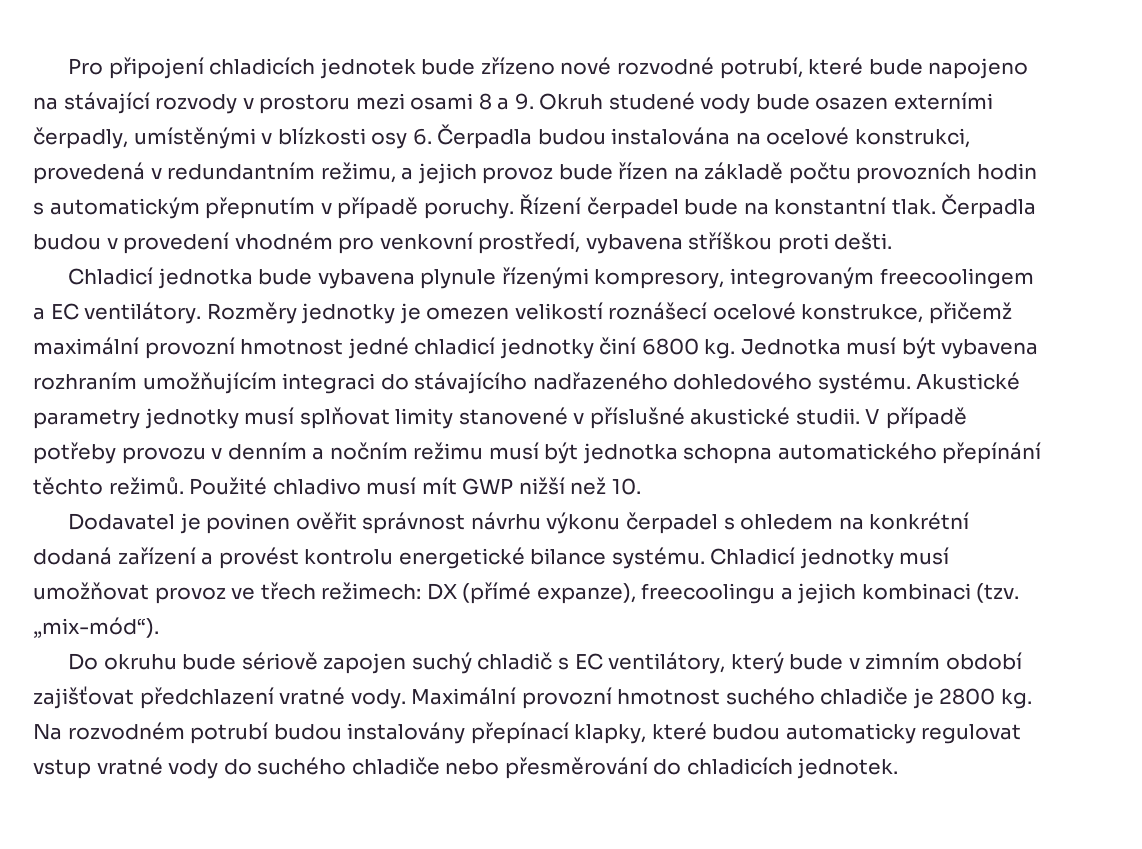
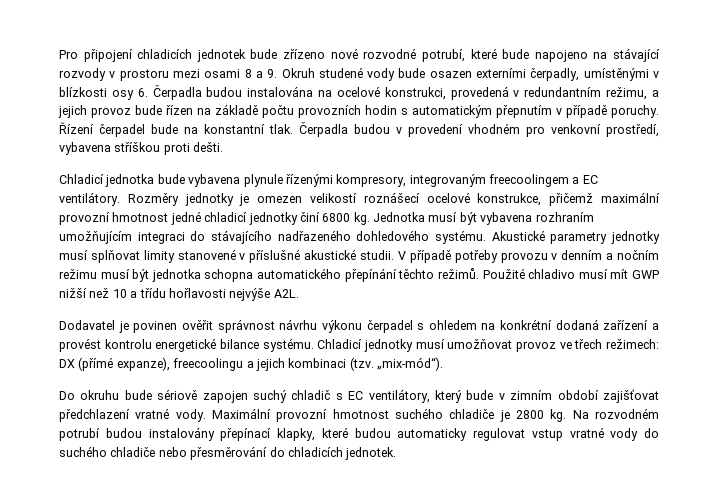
- Použité chladivo musí mít GWP nižší než 10.
+ Použité chladivo musí mít GWP nižší než 10 a třídu hořlavosti nejvýše A2L.

